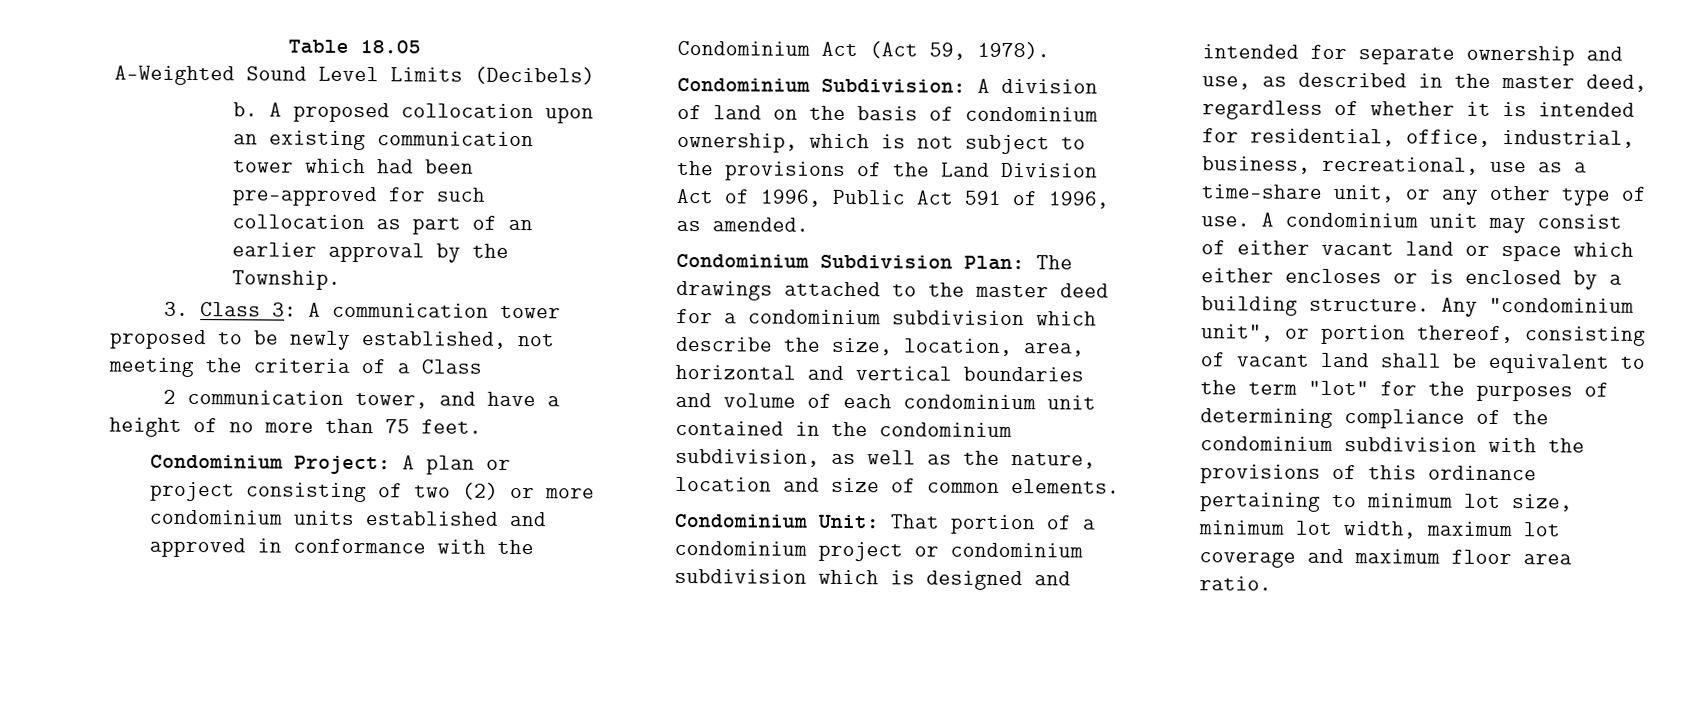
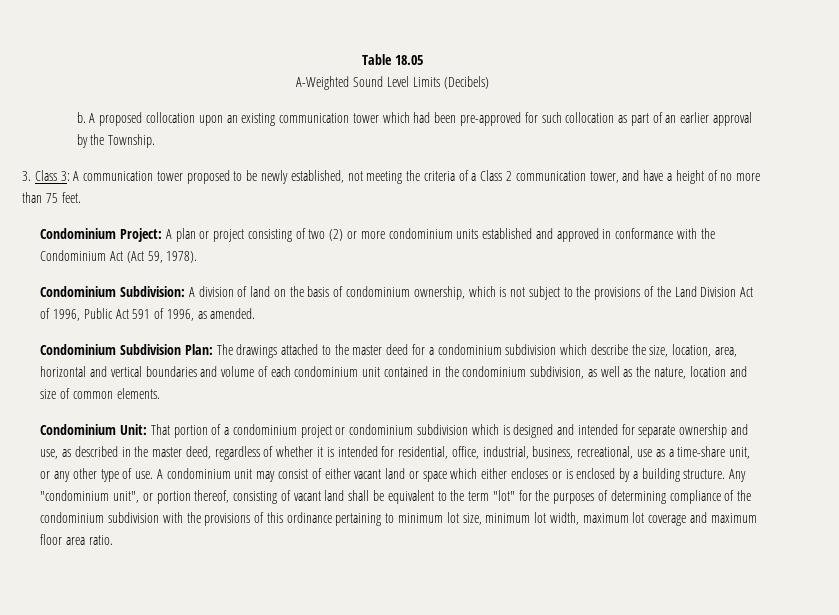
- 3. Class 3: A communication tower proposed to be newly established, not meeting the criteria of a Class
- 2 communication tower, and have a height of no more than 75 feet.
+ 3. Class 3: A communication tower proposed to be newly established, not meeting the criteria of a Class 2 communication tower, and have a height of no more than 75 feet.

